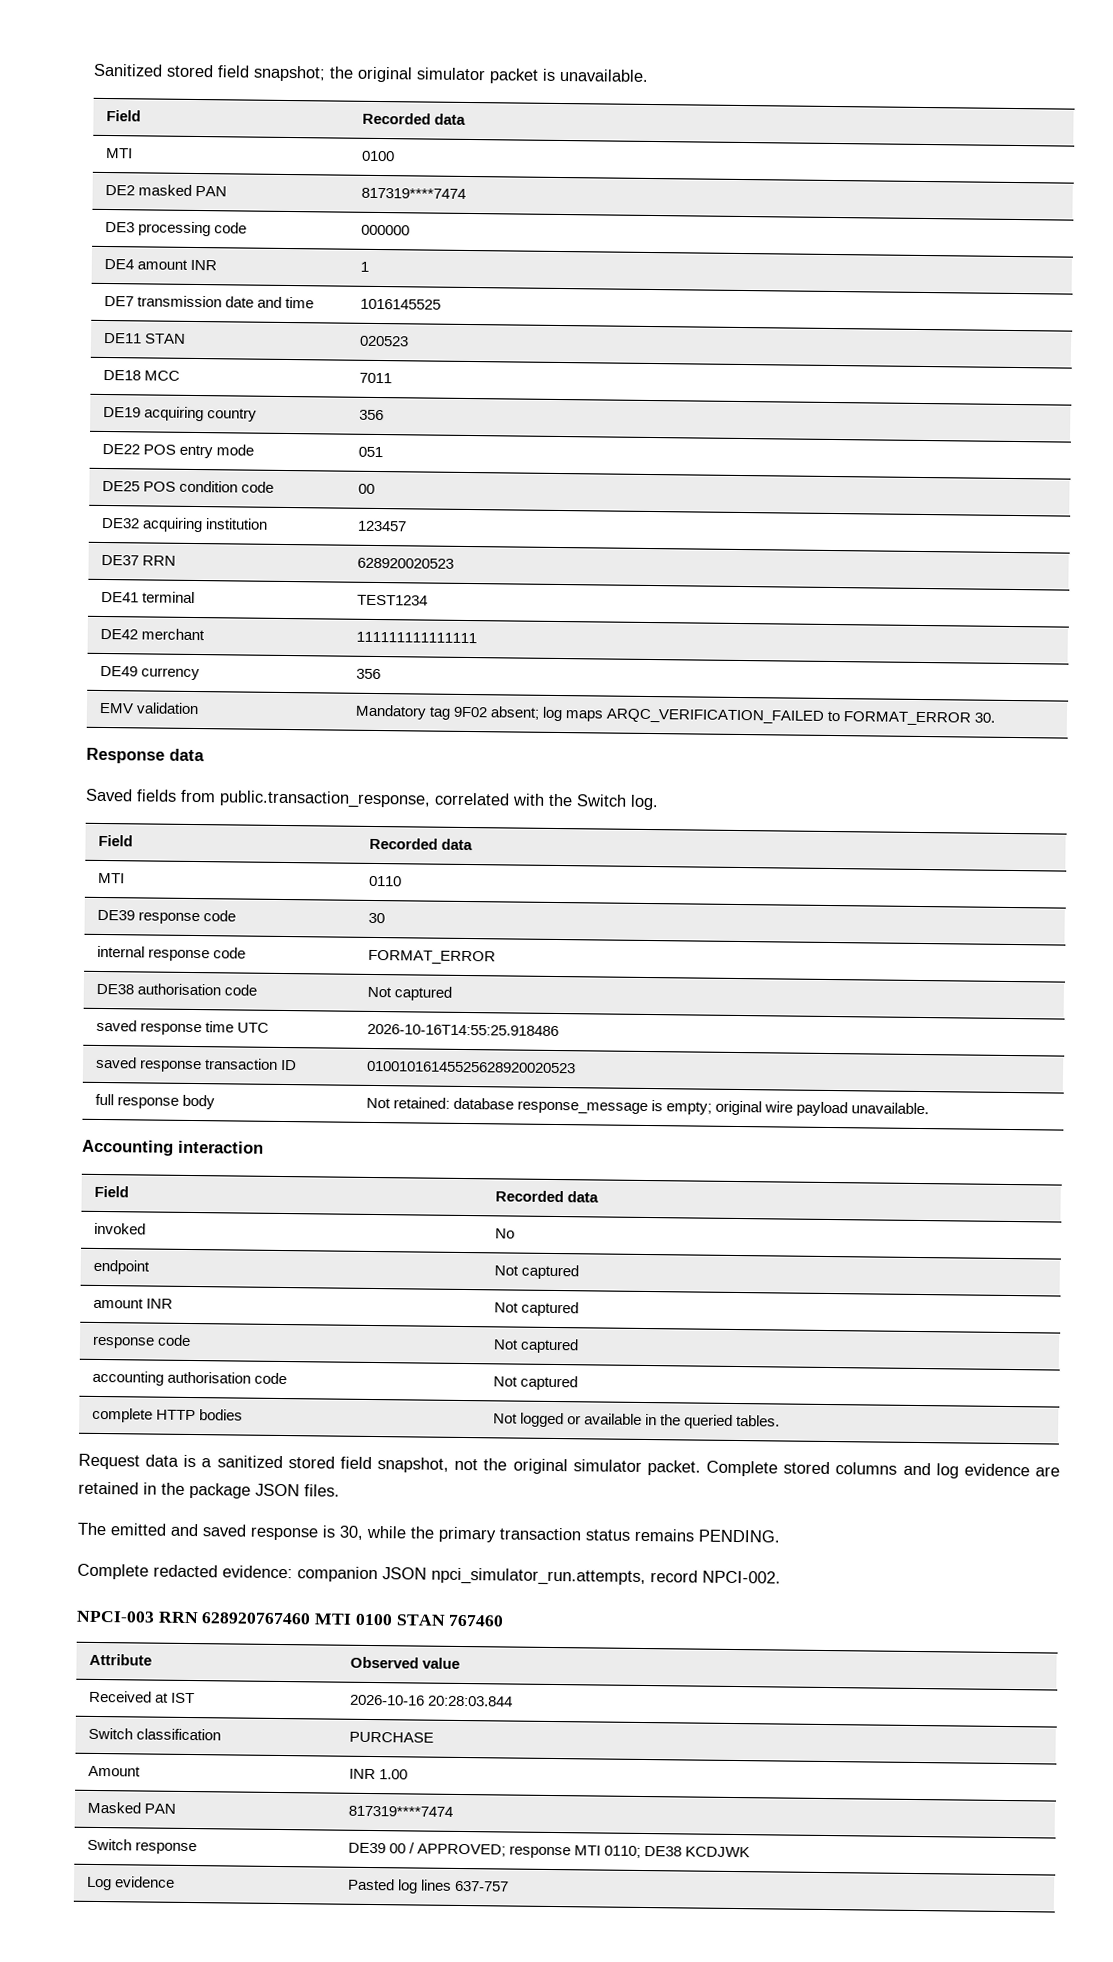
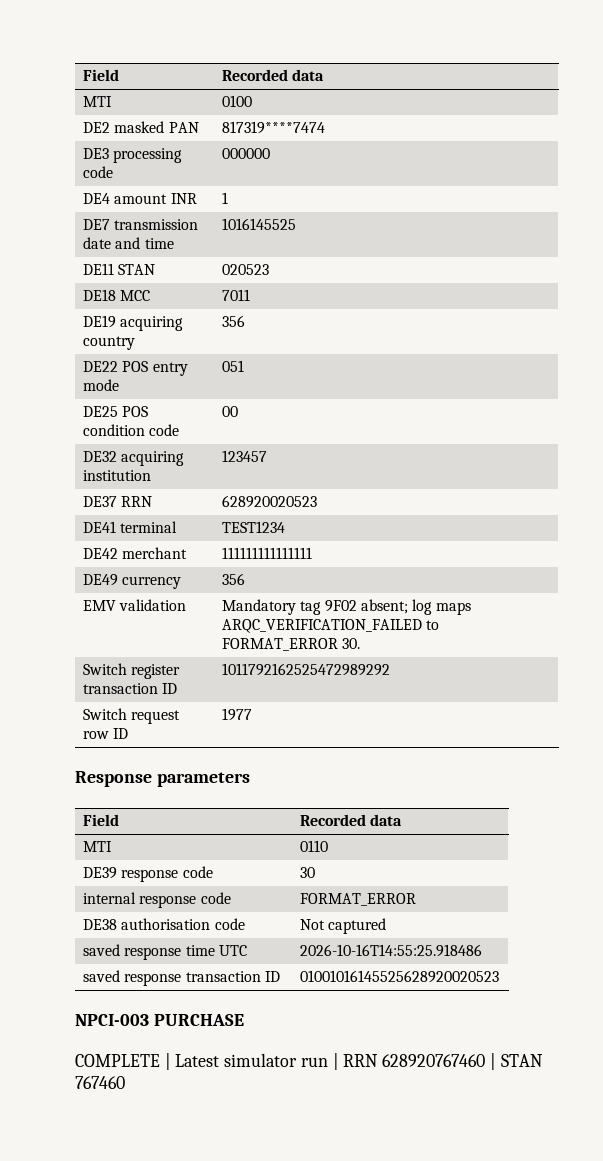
- Sanitized stored field snapshot; the original simulator packet is unavailable.
- Response data
- Saved fields from public.transaction_response, correlated with the Switch log.
+ Switch register transaction ID | 1011792162525472989292
+ Switch request row ID | 1977
+ Response parameters
- full response body | Not retained: database response_message is empty; original wire payload unavailable.
- Accounting interaction
- Field | Recorded data
- invoked | No
- endpoint | Not captured
- amount INR | Not captured
- response code | Not captured
- accounting authorisation code | Not captured
- complete HTTP bodies | Not logged or available in the queried tables.
- Request data is a sanitized stored field snapshot, not the original simulator packet. Complete stored columns and log evidence are retained in the package JSON files.
- The emitted and saved response is 30, while the primary transaction status remains PENDING.
- Complete redacted evidence: companion JSON npci_simulator_run.attempts, record NPCI-002.
- NPCI-003 RRN 628920767460 MTI 0100 STAN 767460
- Attribute | Observed value
- Received at IST | 2026-10-16 20:28:03.844
- Switch classification | PURCHASE
- Amount | INR 1.00
- Masked PAN | 817319****7474
- Switch response | DE39 00 / APPROVED; response MTI 0110; DE38 KCDJWK
- Log evidence | Pasted log lines 637-757
+ NPCI-003 PURCHASE
+ COMPLETE | Latest simulator run | RRN 628920767460 | STAN 767460

